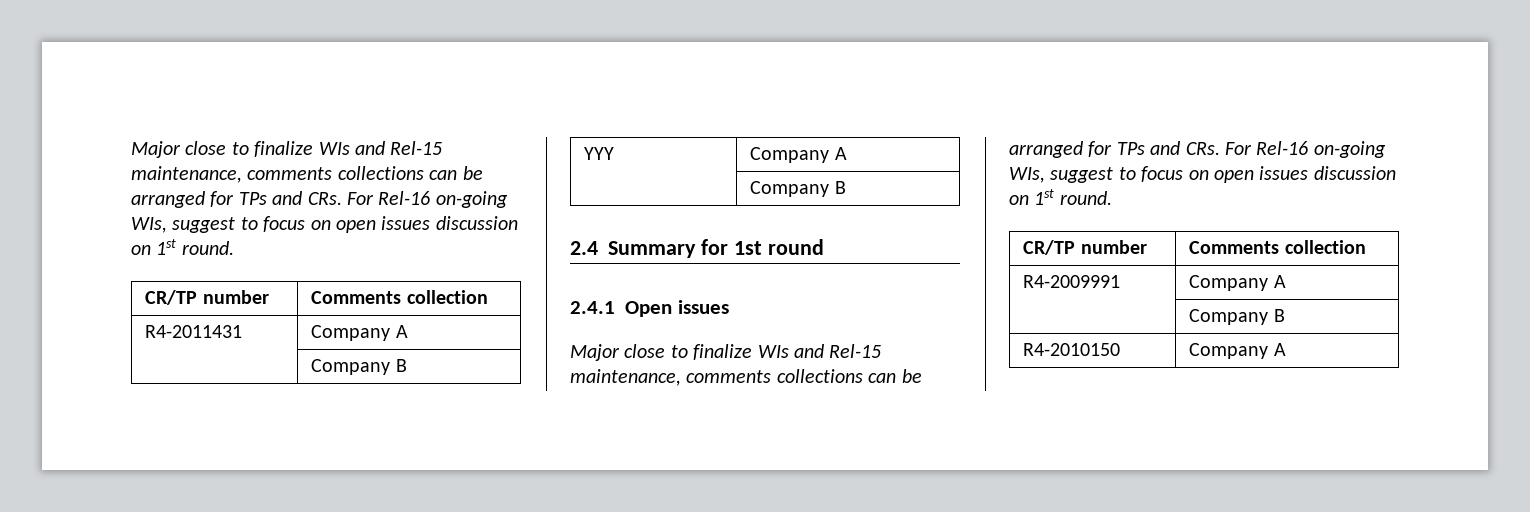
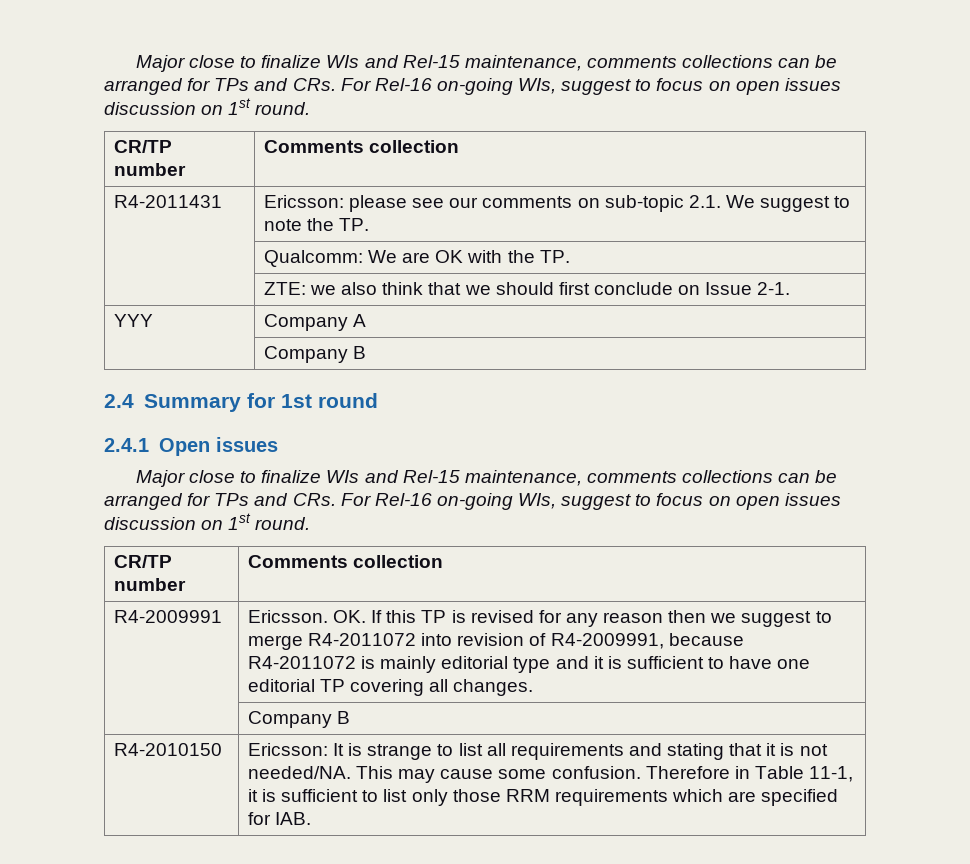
- R4-2011431 | Company A
- | Company B
+ R4-2011431 | Ericsson: please see our comments on sub-topic 2.1. We suggest to note the TP.
+ | Qualcomm: We are OK with the TP.
+ | ZTE: we also think that we should first conclude on Issue 2-1.
- R4-2009991 | Company A
+ R4-2009991 | Ericsson. OK. If this TP is revised for any reason then we suggest to merge R4-2011072 into revision of R4-2009991, because R4-2011072 is mainly editorial type and it is sufficient to have one editorial TP covering all changes.
  | Company B
- R4-2010150 | Company A
+ R4-2010150 | Ericsson: It is strange to list all requirements and stating that it is not needed/NA. This may cause some confusion. Therefore in Table 11-1, it is sufficient to list only those RRM requirements which are specified for IAB.

